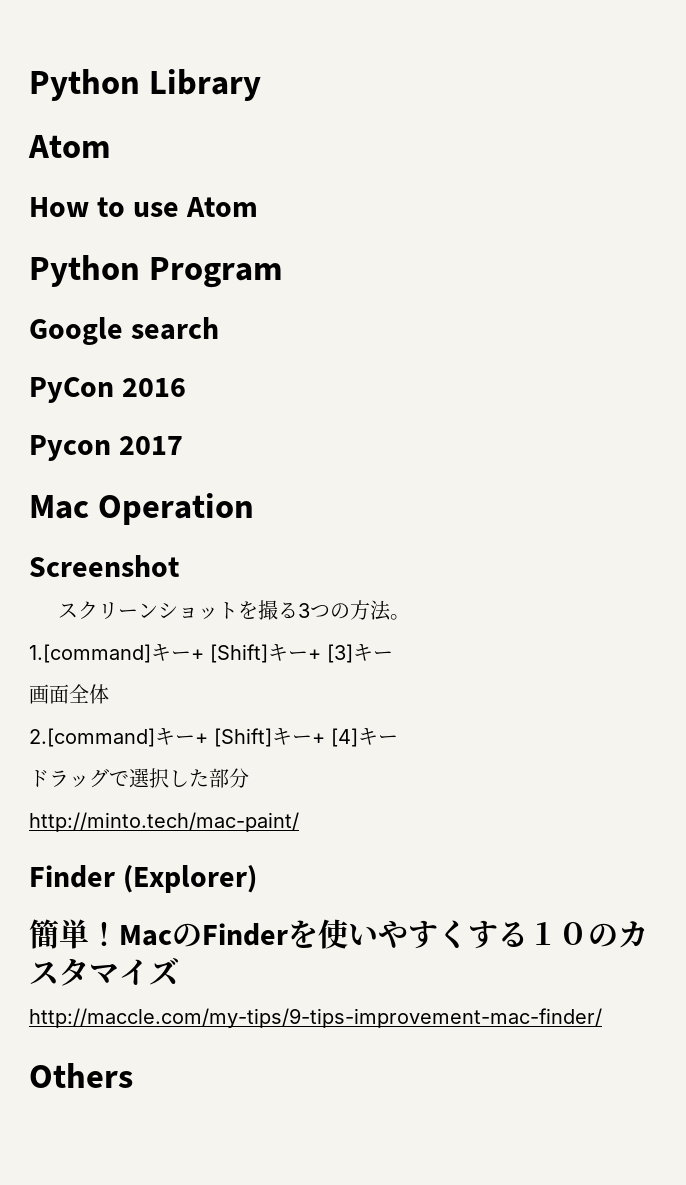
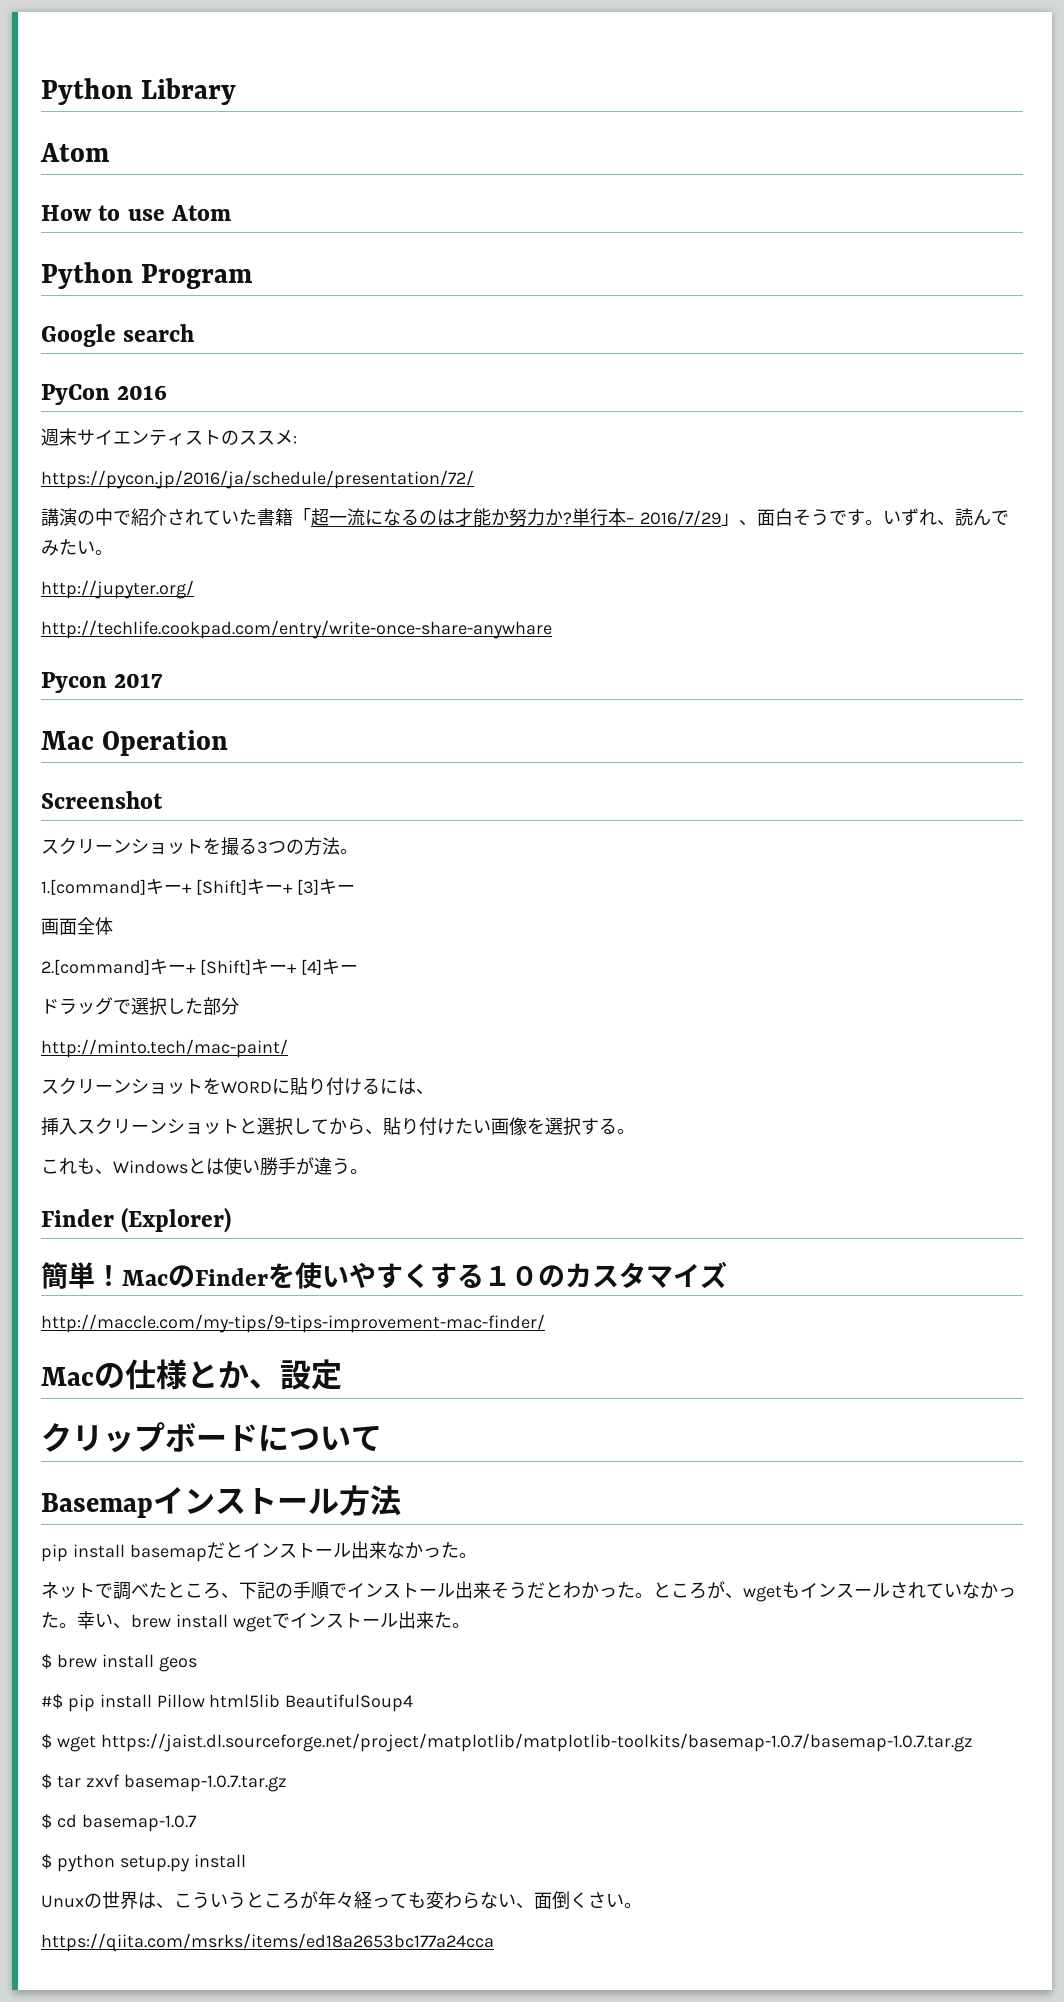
+ 週末サイエンティストのススメ:
+ https://pycon.jp/2016/ja/schedule/presentation/72/
+ 講演の中で紹介されていた書籍「超一流になるのは才能か努力か?単行本– 2016/7/29」、面白そうです。いずれ、読んでみたい。
+ http://jupyter.org/
+ http://techlife.cookpad.com/entry/write-once-share-anywhare
+ スクリーンショットをWORDに貼り付けるには、
+ 挿入スクリーンショットと選択してから、貼り付けたい画像を選択する。
+ これも、Windowsとは使い勝手が違う。
- Others
+ Macの仕様とか、設定
+ クリップボードについて
+ Basemapインストール方法
+ pip install basemapだとインストール出来なかった。
+ ネットで調べたところ、下記の手順でインストール出来そうだとわかった。ところが、wgetもインスールされていなかった。幸い、brew install wgetでインストール出来た。
+ $ brew install geos
+ #$ pip install Pillow html5lib BeautifulSoup4
+ $ wget https://jaist.dl.sourceforge.net/project/matplotlib/matplotlib-toolkits/basemap-1.0.7/basemap-1.0.7.tar.gz
+ $ tar zxvf basemap-1.0.7.tar.gz
+ $ cd basemap-1.0.7
+ $ python setup.py install
+ Unuxの世界は、こういうところが年々経っても変わらない、面倒くさい。
+ https://qiita.com/msrks/items/ed18a2653bc177a24cca

